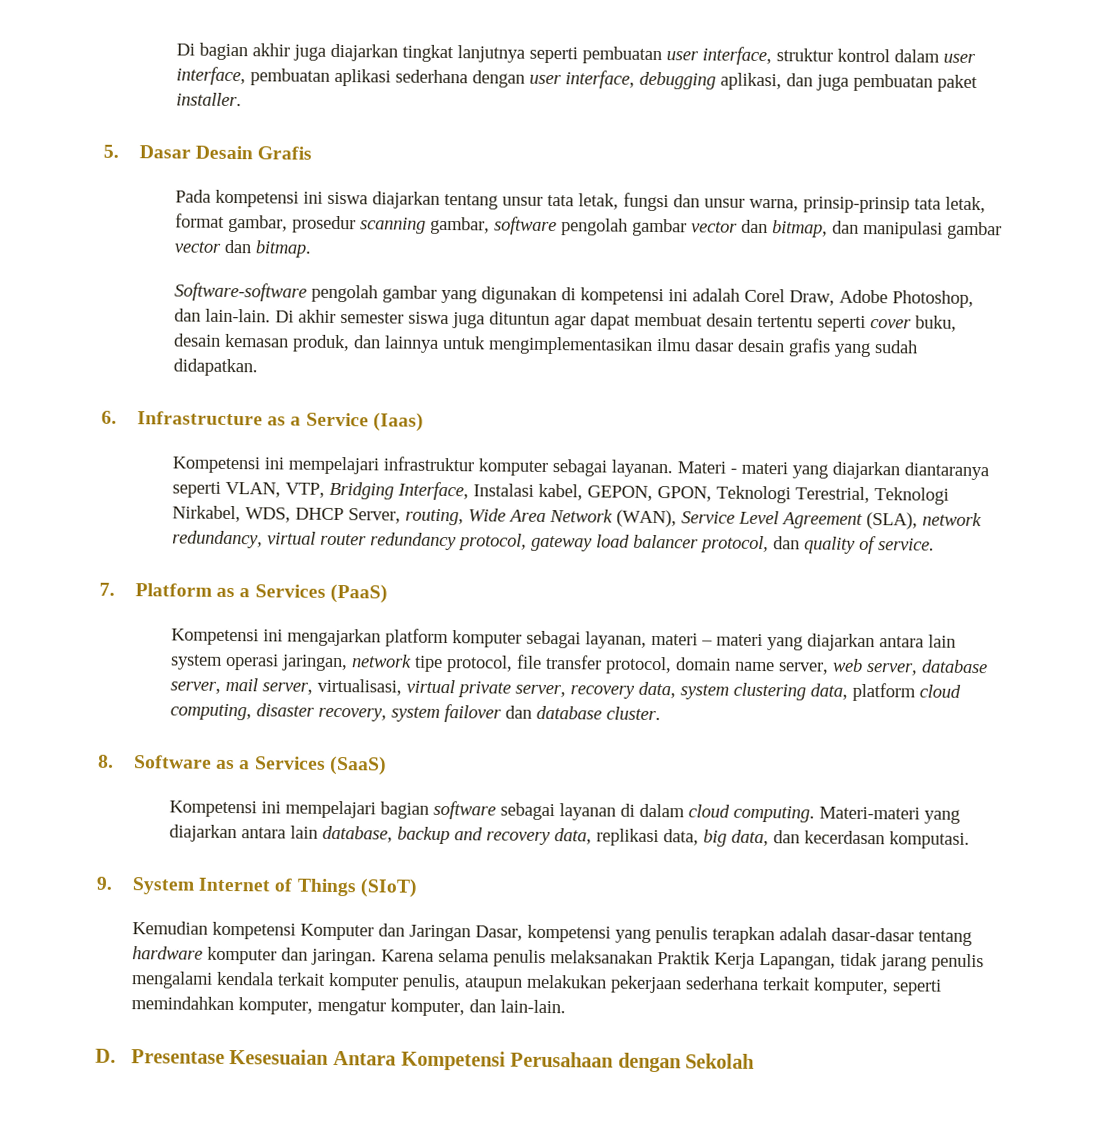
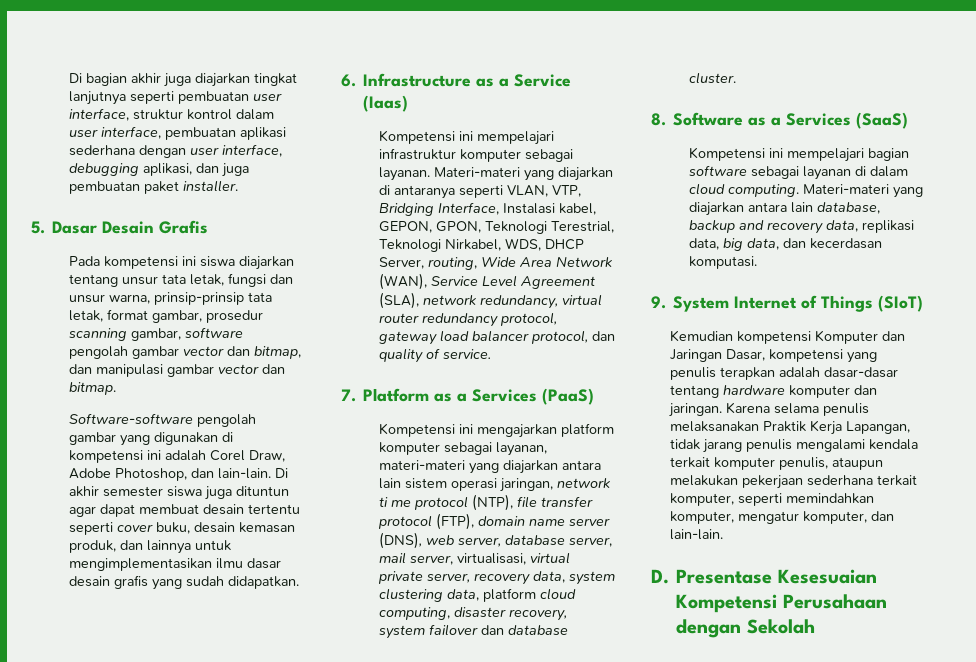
- Materi - materi yang diajarkan diantaranya seperti VLAN, VTP, Bridging Interface, Instalasi kabel, GEPON, GPON, Teknologi Terestrial, Teknologi Nirkabel, WDS, DHCP Server, routing, Wide Area Network (WAN), Service Level Agreement (SLA), network redundancy, virtual router redundancy protocol, gateway load balancer protocol, dan quality of service.
+ Materi-materi yang diajarkan di antaranya seperti VLAN, VTP, Bridging Interface, Instalasi kabel, GEPON, GPON, Teknologi Terestrial, Teknologi Nirkabel, WDS, DHCP Server, routing, Wide Area Network (WAN), Service Level Agreement (SLA), network redundancy, virtual router redundancy protocol, gateway load balancer protocol, dan quality of service.
- Kompetensi ini mengajarkan platform komputer sebagai layanan, materi – materi yang diajarkan antara lain system operasi jaringan, network tipe protocol, file transfer protocol, domain name server, web server, database server, mail server, virtualisasi, virtual private server, recovery data, system clustering data, platform cloud computing, disaster recovery, system failover dan database cluster.
+ Kompetensi ini mengajarkan platform komputer sebagai layanan, materi-materi yang diajarkan antara lain sistem operasi jaringan, network ti me protocol (NTP), file transfer protocol (FTP), domain name server (DNS), web server, database server, mail server, virtualisasi, virtual private server, recovery data, system clustering data, platform cloud computing, disaster recovery, system failover dan database cluster.
- D. Presentase Kesesuaian Antara Kompetensi Perusahaan dengan Sekolah
+ D. Presentase Kesesuaian Kompetensi Perusahaan dengan Sekolah

